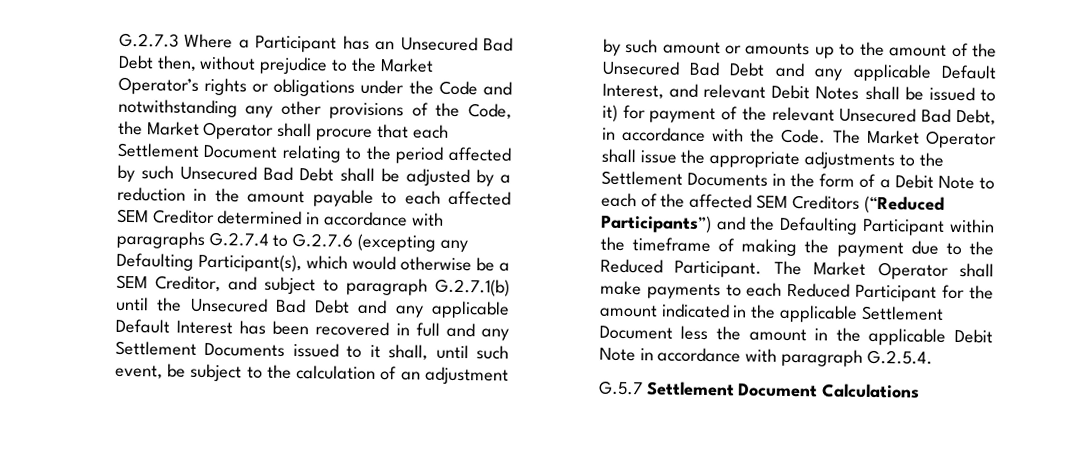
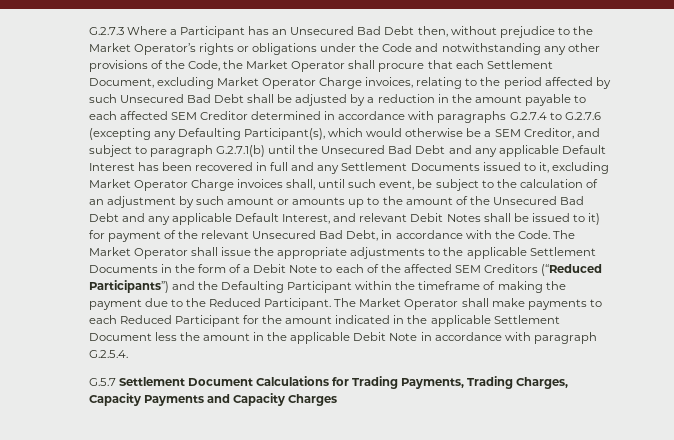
- G.2.7.3 Where a Participant has an Unsecured Bad Debt then, without prejudice to the Market Operator’s rights or obligations under the Code and notwithstanding any other provisions of the Code, the Market Operator shall procure that each Settlement Document relating to the period affected by such Unsecured Bad Debt shall be adjusted by a reduction in the amount payable to each affected SEM Creditor determined in accordance with paragraphs G.2.7.4 to G.2.7.6 (excepting any Defaulting Participant(s), which would otherwise be a SEM Creditor, and subject to paragraph G.2.7.1(b) until the Unsecured Bad Debt and any applicable Default Interest has been recovered in full and any Settlement Documents issued to it shall, until such event, be subject to the calculation of an adjustment by such amount or amounts up to the amount of the Unsecured Bad Debt and any applicable Default Interest, and relevant Debit Notes shall be issued to it) for payment of the relevant Unsecured Bad Debt, in accordance with the Code.
+ G.2.7.3 Where a Participant has an Unsecured Bad Debt then, without prejudice to the Market Operator’s rights or obligations under the Code and notwithstanding any other provisions of the Code, the Market Operator shall procure that each Settlement Document, excluding Market Operator Charge invoices, relating to the period affected by such Unsecured Bad Debt shall be adjusted by a reduction in the amount payable to each affected SEM Creditor determined in accordance with paragraphs G.2.7.4 to G.2.7.6 (excepting any Defaulting Participant(s), which would otherwise be a SEM Creditor, and subject to paragraph G.2.7.1(b) until the Unsecured Bad Debt and any applicable Default Interest has been recovered in full and any Settlement Documents issued to it, excluding Market Operator Charge invoices shall, until such event, be subject to the calculation of an adjustment by such amount or amounts up to the amount of the Unsecured Bad Debt and any applicable Default Interest, and relevant Debit Notes shall be issued to it) for payment of the relevant Unsecured Bad Debt, in accordance with the Code.
- The Market Operator shall issue the appropriate adjustments to the Settlement Documents in the form of a Debit Note to each of the affected SEM Creditors (“Reduced Participants”) and the Defaulting Participant within the timeframe of making the payment due to the Reduced Participant.
+ The Market Operator shall issue the appropriate adjustments to the applicable Settlement Documents in the form of a Debit Note to each of the affected SEM Creditors (“Reduced Participants”) and the Defaulting Participant within the timeframe of making the payment due to the Reduced Participant.
- G.5.7 Settlement Document Calculations
+ G.5.7 Settlement Document Calculations for Trading Payments, Trading Charges, Capacity Payments and Capacity Charges

